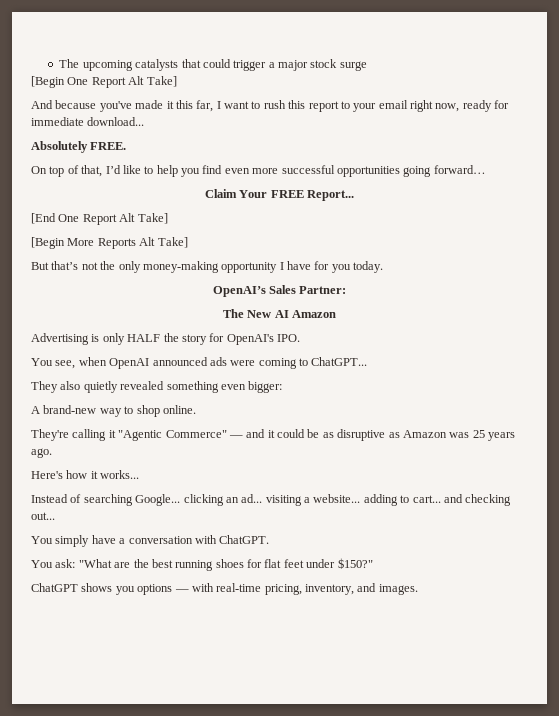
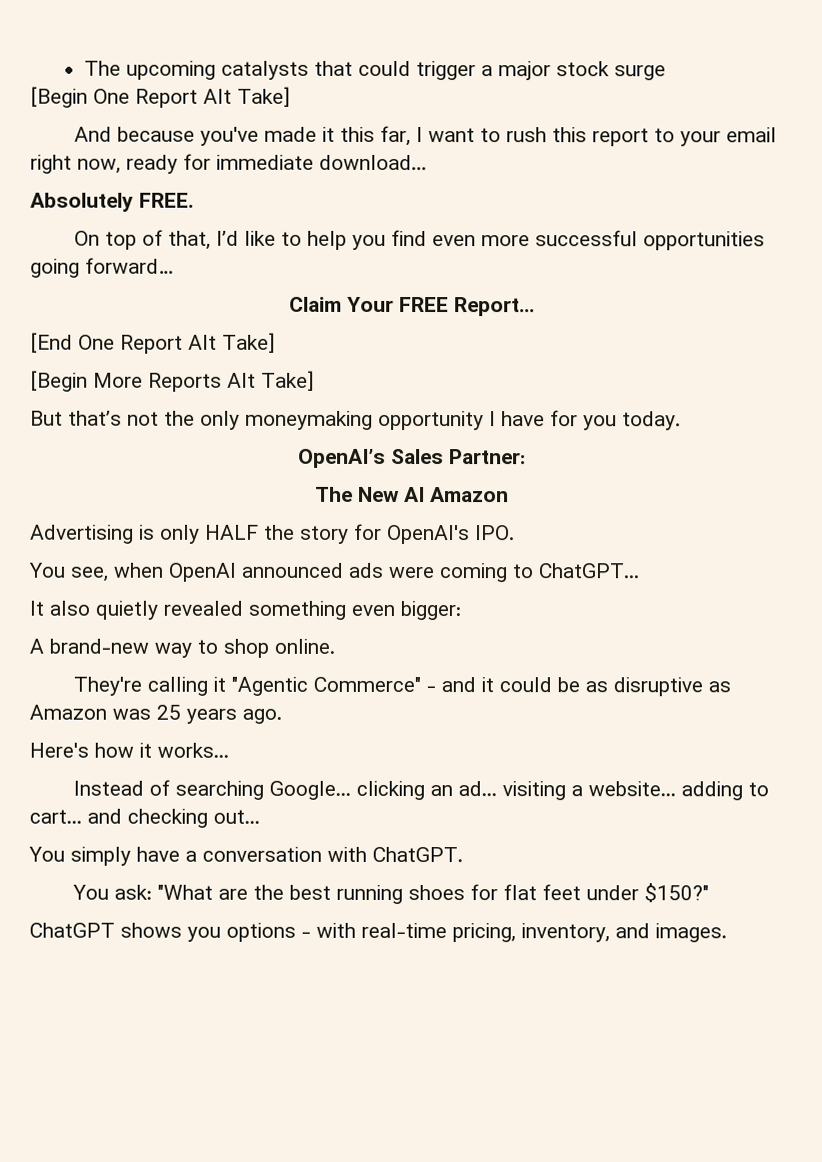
- But that’s not the only money-making opportunity I have for you today.
+ But that’s not the only moneymaking opportunity I have for you today.
- They also quietly revealed something even bigger:
+ It also quietly revealed something even bigger:
- They're calling it "Agentic Commerce" — and it could be as disruptive as Amazon was 25 years ago.
+ They're calling it "Agentic Commerce" - and it could be as disruptive as Amazon was 25 years ago.
- ChatGPT shows you options — with real-time pricing, inventory, and images.
+ ChatGPT shows you options - with real-time pricing, inventory, and images.

